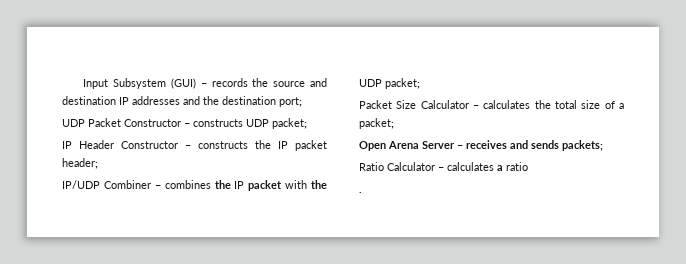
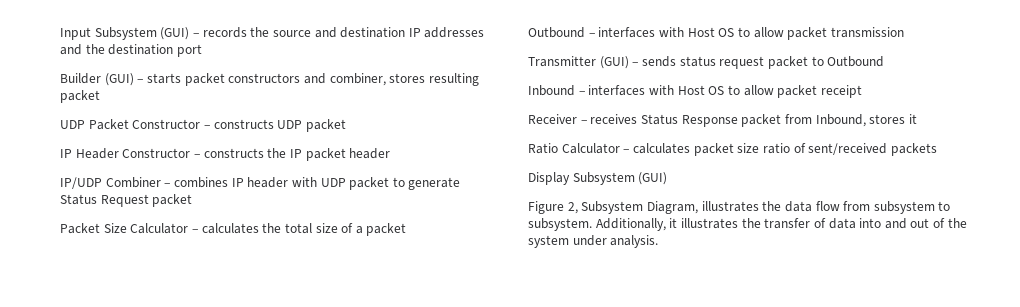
- Input Subsystem (GUI) – records the source and destination IP addresses and the destination port;
+ Input Subsystem (GUI) – records the source and destination IP addresses and the destination port
+ Builder (GUI) – starts packet constructors and combiner, stores resulting packet
- UDP Packet Constructor – constructs UDP packet;
+ UDP Packet Constructor – constructs UDP packet
- IP Header Constructor – constructs the IP packet header;
+ IP Header Constructor – constructs the IP packet header
- IP/UDP Combiner – combines the IP packet with the UDP packet;
+ IP/UDP Combiner – combines IP header with UDP packet to generate Status Request packet
- Packet Size Calculator – calculates the total size of a packet;
- Open Arena Server – receives and sends packets;
+ Packet Size Calculator – calculates the total size of a packet
+ Outbound – interfaces with Host OS to allow packet transmission
+ Transmitter (GUI) – sends status request packet to Outbound
+ Inbound – interfaces with Host OS to allow packet receipt
+ Receiver – receives Status Response packet from Inbound, stores it
- Ratio Calculator – calculates a ratio
- .
+ Ratio Calculator – calculates packet size ratio of sent/received packets
+ Display Subsystem (GUI)
+ Figure 2, Subsystem Diagram, illustrates the data flow from subsystem to subsystem. Additionally, it illustrates the transfer of data into and out of the system under analysis.

